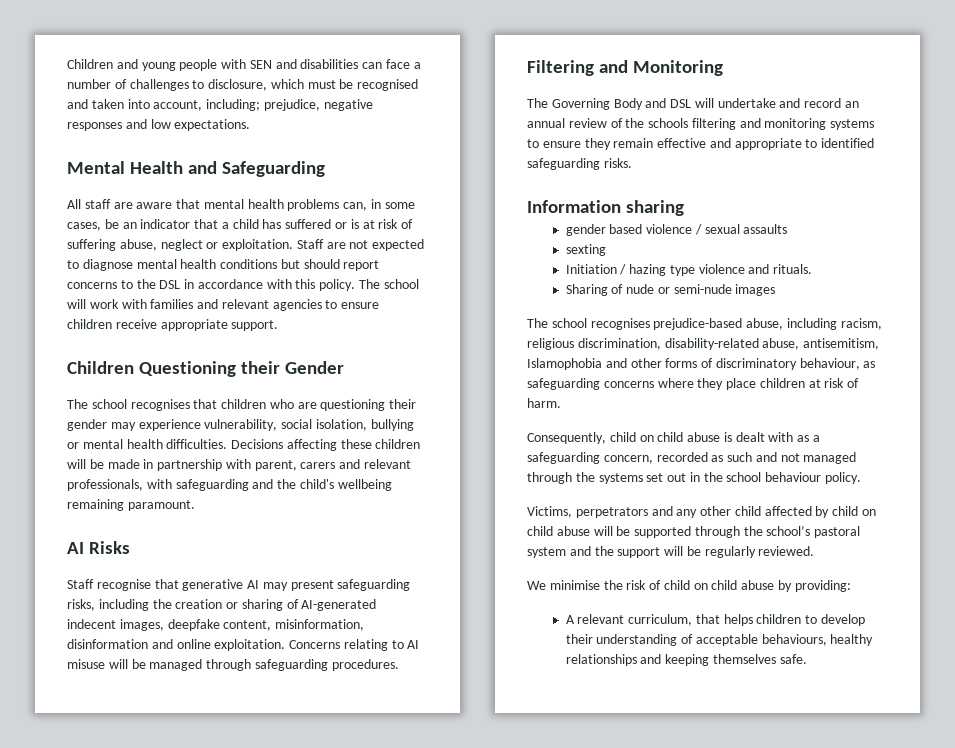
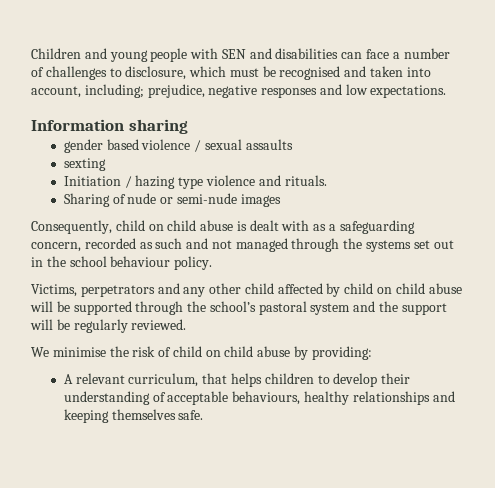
- Mental Health and Safeguarding
- All staff are aware that mental health problems can, in some cases, be an indicator that a child has suffered or is at risk of suffering abuse, neglect or exploitation. Staff are not expected to diagnose mental health conditions but should report concerns to the DSL in accordance with this policy. The school will work with families and relevant agencies to ensure children receive appropriate support.
- Children Questioning their Gender
- The school recognises that children who are questioning their gender may experience vulnerability, social isolation, bullying or mental health difficulties. Decisions affecting these children will be made in partnership with parent, carers and relevant professionals, with safeguarding and the child's wellbeing remaining paramount.
- AI Risks
- Staff recognise that generative AI may present safeguarding risks, including the creation or sharing of AI-generated indecent images, deepfake content, misinformation, disinformation and online exploitation. Concerns relating to AI misuse will be managed through safeguarding procedures.
- Filtering and Monitoring
- The Governing Body and DSL will undertake and record an annual review of the schools filtering and monitoring systems to ensure they remain effective and appropriate to identified safeguarding risks.
- The school recognises prejudice-based abuse, including racism, religious discrimination, disability-related abuse, antisemitism, Islamophobia and other forms of discriminatory behaviour, as safeguarding concerns where they place children at risk of harm.

